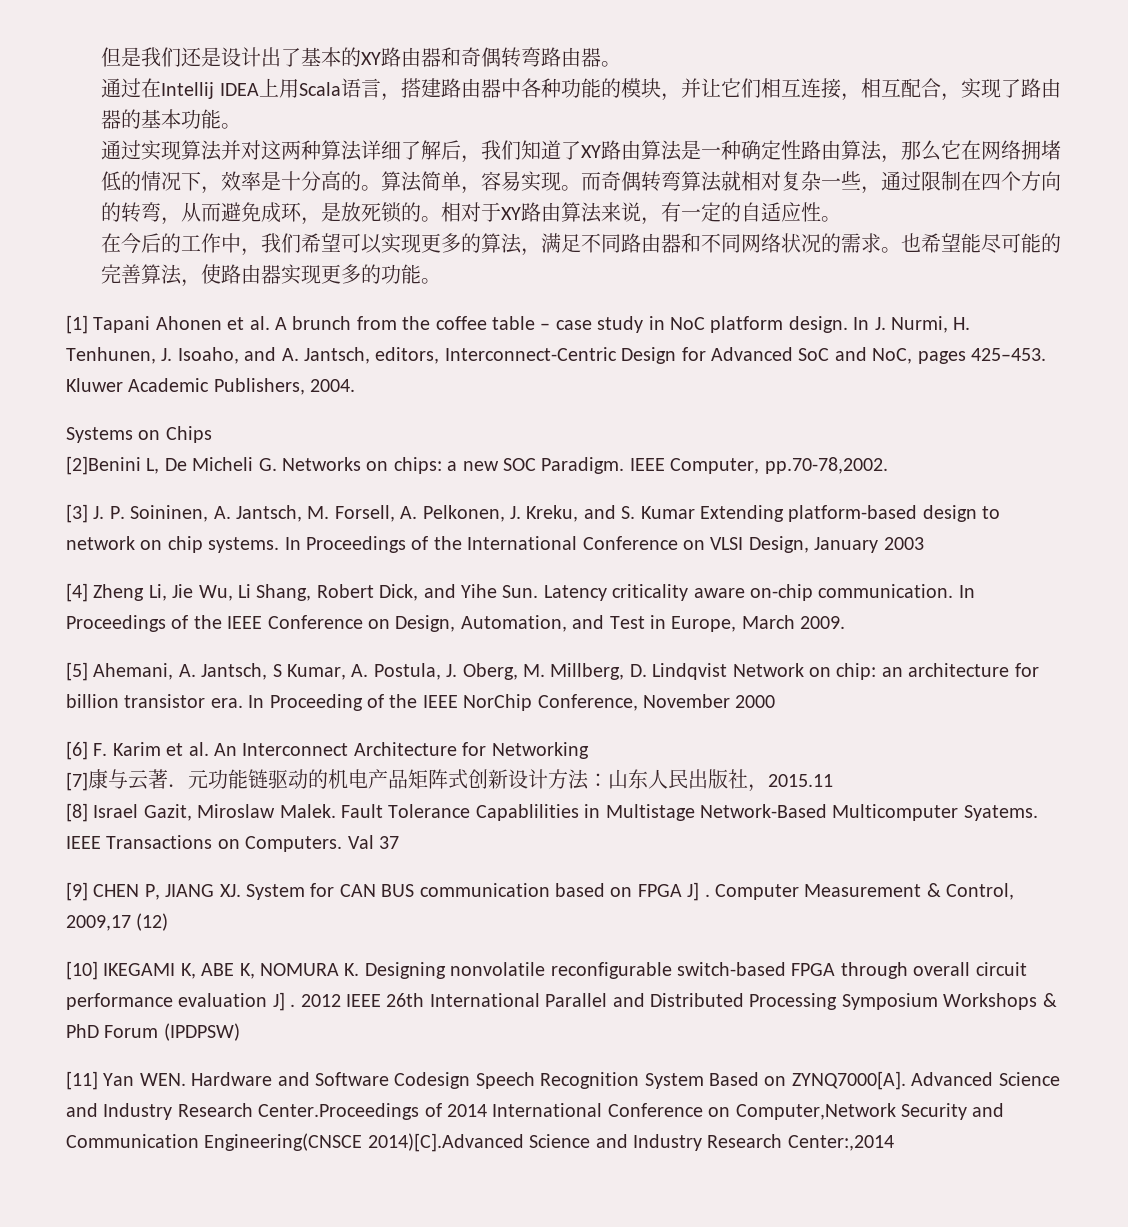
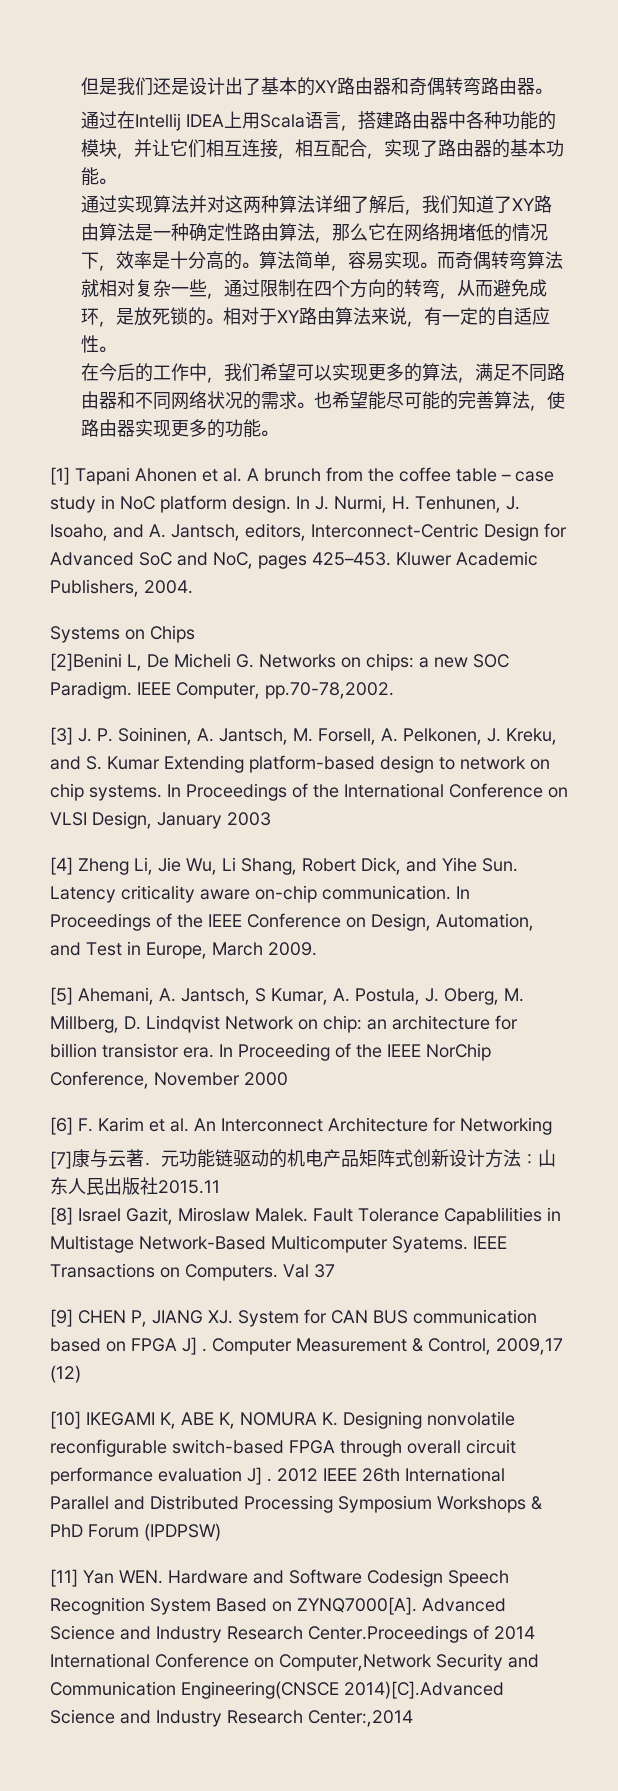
- [7]康与云著．元功能链驱动的机电产品矩阵式创新设计方法：山东人民出版社，2015.11
+ [7]康与云著．元功能链驱动的机电产品矩阵式创新设计方法：山东人民出版社2015.11

